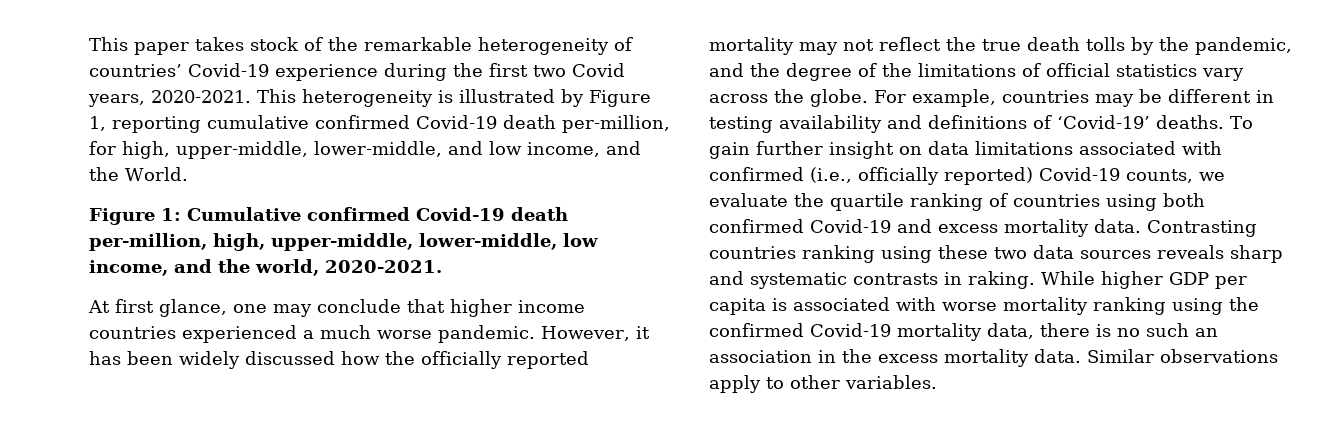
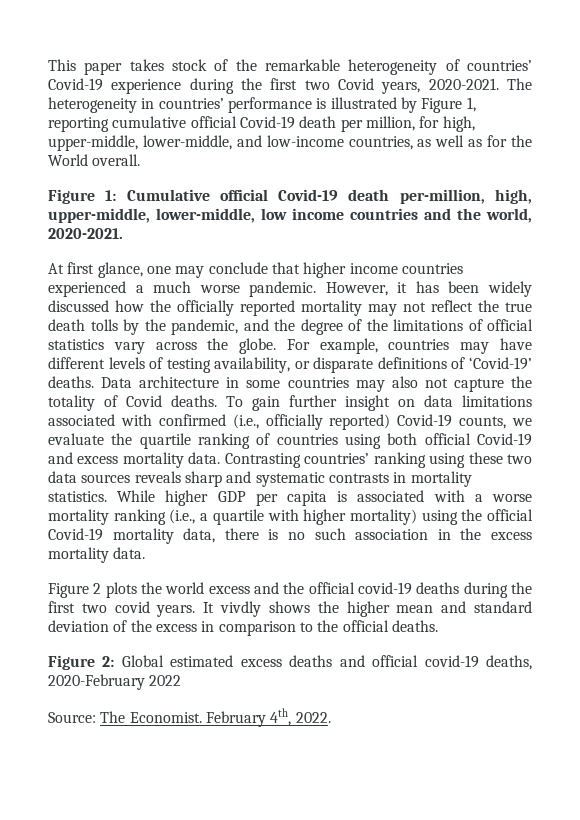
- This heterogeneity is illustrated by Figure 1, reporting cumulative confirmed Covid-19 death per-million, for high, upper-middle, lower-middle, and low income, and the World.
+ The heterogeneity in countries’ performance is illustrated by Figure 1, reporting cumulative official Covid-19 death per million, for high, upper-middle, lower-middle, and low-income countries, as well as for the World overall.
- Figure 1: Cumulative confirmed Covid-19 death per-million, high, upper-middle, lower-middle, low income, and the world, 2020-2021.
+ Figure 1: Cumulative official Covid-19 death per-million, high, upper-middle, lower-middle, low income countries and the world, 2020-2021.
- For example, countries may be different in testing availability and definitions of ‘Covid-19’ deaths.
+ For example, countries may have different levels of testing availability, or disparate definitions of ‘Covid-19’ deaths. Data architecture in some countries may also not capture the totality of Covid deaths.
- To gain further insight on data limitations associated with confirmed (i.e., officially reported) Covid-19 counts, we evaluate the quartile ranking of countries using both confirmed Covid-19 and excess mortality data.
+ To gain further insight on data limitations associated with confirmed (i.e., officially reported) Covid-19 counts, we evaluate the quartile ranking of countries using both official Covid-19 and excess mortality data.
- Contrasting countries ranking using these two data sources reveals sharp and systematic contrasts in raking.
+ Contrasting countries’ ranking using these two data sources reveals sharp and systematic contrasts in mortality statistics.
- While higher GDP per capita is associated with worse mortality ranking using the confirmed Covid-19 mortality data, there is no such an association in the excess mortality data. Similar observations apply to other variables.
+ While higher GDP per capita is associated with a worse mortality ranking (i.e., a quartile with higher mortality) using the official Covid-19 mortality data, there is no such association in the excess mortality data.
+ Figure 2 plots the world excess and the official covid-19 deaths during the first two covid years. It vivdly shows the higher mean and standard deviation of the excess in comparison to the official deaths.
+ Figure 2: Global estimated excess deaths and official covid-19 deaths, 2020-February 2022
+ Source: The Economist. February 4th, 2022.

